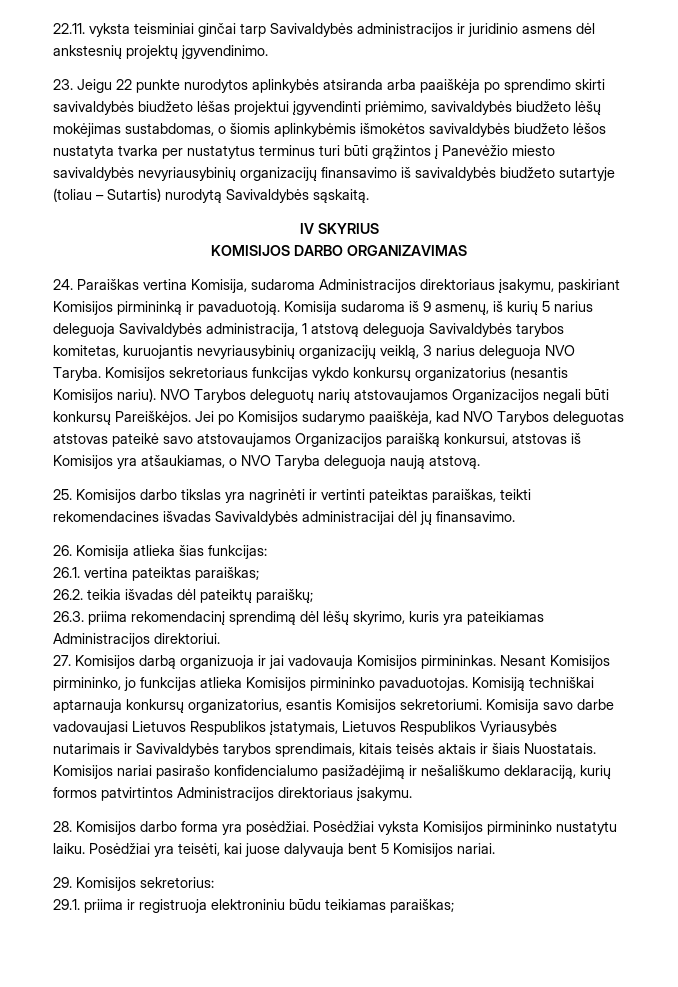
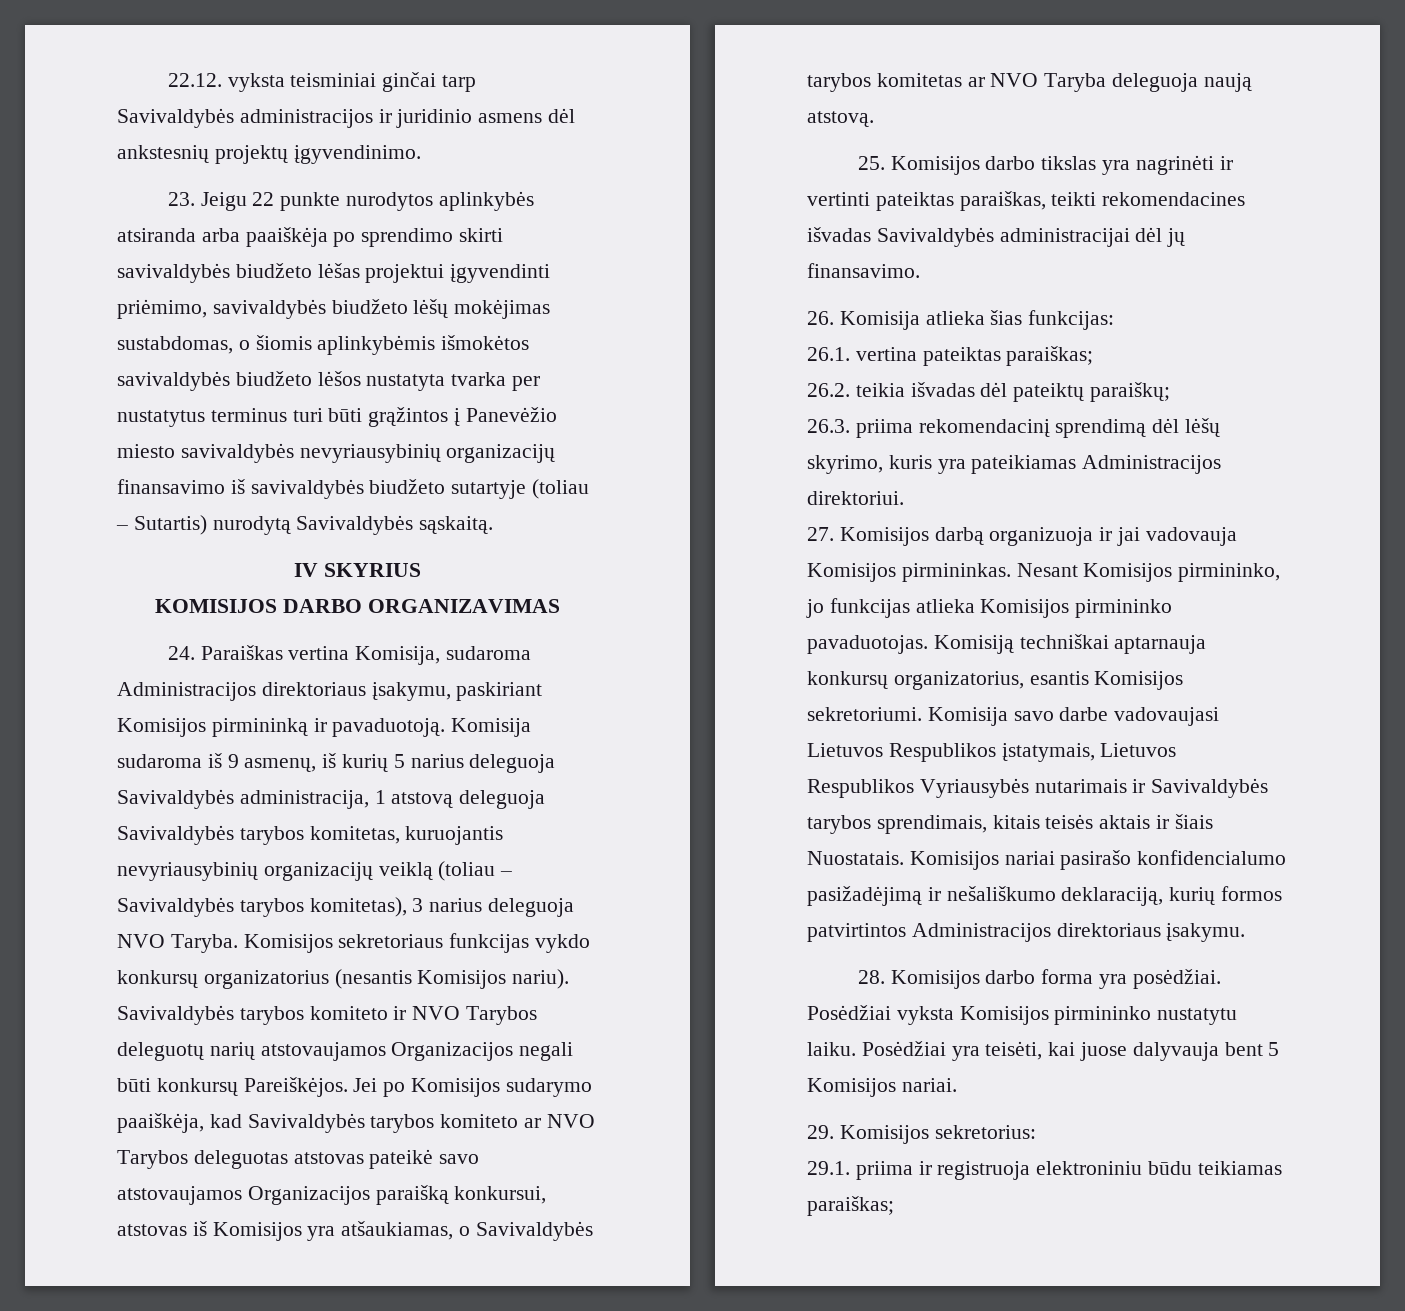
- 22.11. vyksta teisminiai ginčai tarp Savivaldybės administracijos ir juridinio asmens dėl ankstesnių projektų įgyvendinimo.
+ 22.12. vyksta teisminiai ginčai tarp Savivaldybės administracijos ir juridinio asmens dėl ankstesnių projektų įgyvendinimo.
- Komisija sudaroma iš 9 asmenų, iš kurių 5 narius deleguoja Savivaldybės administracija, 1 atstovą deleguoja Savivaldybės tarybos komitetas, kuruojantis nevyriausybinių organizacijų veiklą, 3 narius deleguoja NVO Taryba.
+ Komisija sudaroma iš 9 asmenų, iš kurių 5 narius deleguoja Savivaldybės administracija, 1 atstovą deleguoja Savivaldybės tarybos komitetas, kuruojantis nevyriausybinių organizacijų veiklą (toliau – Savivaldybės tarybos komitetas), 3 narius deleguoja NVO Taryba.
- NVO Tarybos deleguotų narių atstovaujamos Organizacijos negali būti konkursų Pareiškėjos.
+ Savivaldybės tarybos komiteto ir NVO Tarybos deleguotų narių atstovaujamos Organizacijos negali būti konkursų Pareiškėjos.
- Jei po Komisijos sudarymo paaiškėja, kad NVO Tarybos deleguotas atstovas pateikė savo atstovaujamos Organizacijos paraišką konkursui, atstovas iš Komisijos yra atšaukiamas, o NVO Taryba deleguoja naują atstovą.
+ Jei po Komisijos sudarymo paaiškėja, kad Savivaldybės tarybos komiteto ar NVO Tarybos deleguotas atstovas pateikė savo atstovaujamos Organizacijos paraišką konkursui, atstovas iš Komisijos yra atšaukiamas, o Savivaldybės tarybos komitetas ar NVO Taryba deleguoja naują atstovą.

